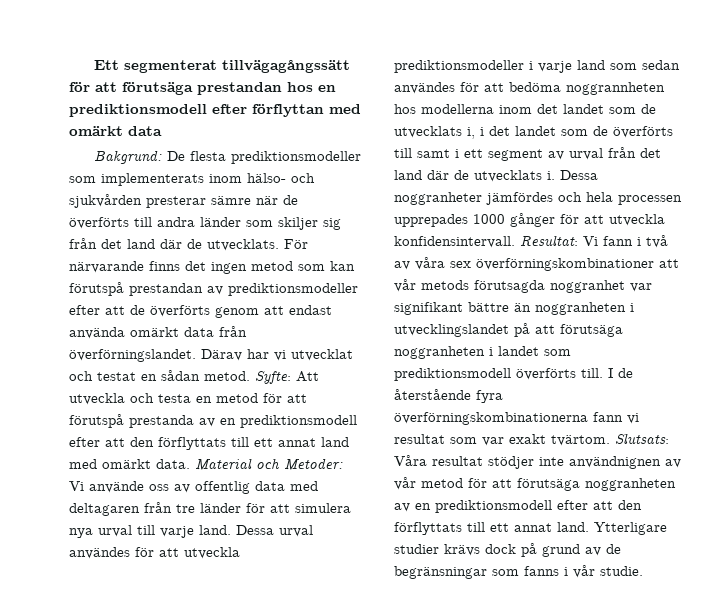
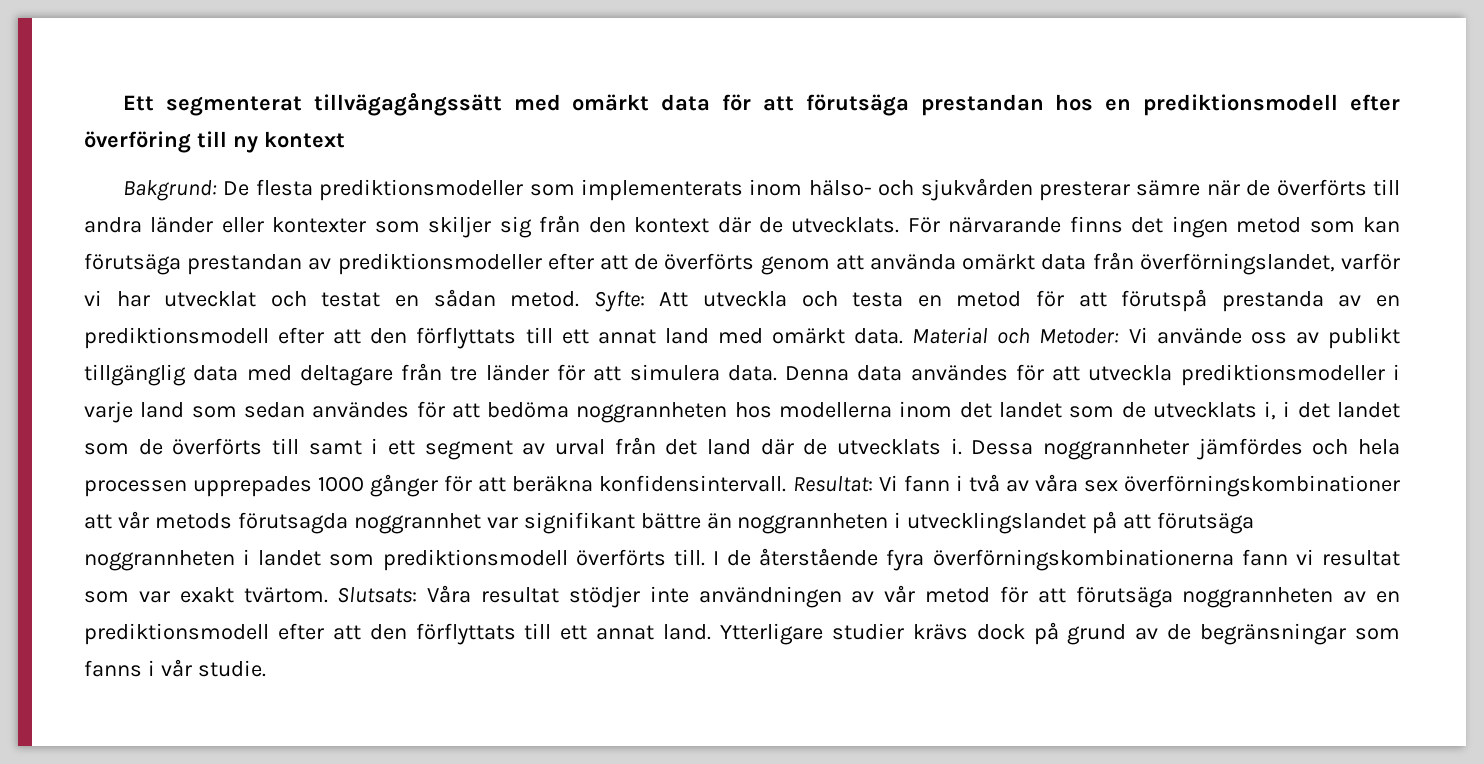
- Ett segmenterat tillvägagångssätt för att förutsäga prestandan hos en prediktionsmodell efter förflyttan med omärkt data
+ Ett segmenterat tillvägagångssätt med omärkt data för att förutsäga prestandan hos en prediktionsmodell efter överföring till ny kontext
- Bakgrund: De flesta prediktionsmodeller som implementerats inom hälso- och sjukvården presterar sämre när de överförts till andra länder som skiljer sig från det land där de utvecklats.
+ Bakgrund: De flesta prediktionsmodeller som implementerats inom hälso- och sjukvården presterar sämre när de överförts till andra länder eller kontexter som skiljer sig från den kontext där de utvecklats.
- För närvarande finns det ingen metod som kan förutspå prestandan av prediktionsmodeller efter att de överförts genom att endast använda omärkt data från överförningslandet. Därav har vi utvecklat och testat en sådan metod.
+ För närvarande finns det ingen metod som kan förutsäga prestandan av prediktionsmodeller efter att de överförts genom att använda omärkt data från överförningslandet, varför vi har utvecklat och testat en sådan metod.
- Material och Metoder: Vi använde oss av offentlig data med deltagaren från tre länder för att simulera nya urval till varje land. Dessa urval användes för att utveckla prediktionsmodeller i varje land som sedan användes för att bedöma noggrannheten hos modellerna inom det landet som de utvecklats i, i det landet som de överförts till samt i ett segment av urval från det land där de utvecklats i.
+ Material och Metoder: Vi använde oss av publikt tillgänglig data med deltagare från tre länder för att simulera data. Denna data användes för att utveckla prediktionsmodeller i varje land som sedan användes för att bedöma noggrannheten hos modellerna inom det landet som de utvecklats i, i det landet som de överförts till samt i ett segment av urval från det land där de utvecklats i.
- Dessa noggranheter jämfördes och hela processen upprepades 1000 gånger för att utveckla konfidensintervall.
+ Dessa noggrannheter jämfördes och hela processen upprepades 1000 gånger för att beräkna konfidensintervall.
- Resultat: Vi fann i två av våra sex överförningskombinationer att vår metods förutsagda noggranhet var signifikant bättre än noggranheten i utvecklingslandet på att förutsäga noggranheten i landet som prediktionsmodell överförts till.
+ Resultat: Vi fann i två av våra sex överförningskombinationer att vår metods förutsagda noggrannhet var signifikant bättre än noggrannheten i utvecklingslandet på att förutsäga noggrannheten i landet som prediktionsmodell överförts till.
- Slutsats: Våra resultat stödjer inte användnignen av vår metod för att förutsäga noggranheten av en prediktionsmodell efter att den förflyttats till ett annat land.
+ Slutsats: Våra resultat stödjer inte användningen av vår metod för att förutsäga noggrannheten av en prediktionsmodell efter att den förflyttats till ett annat land.

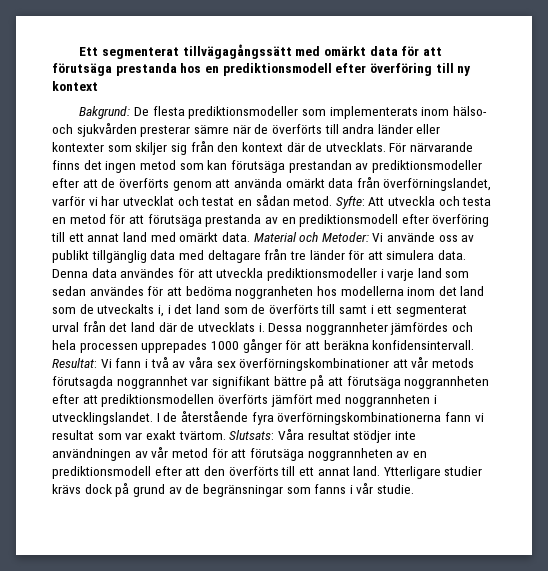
- Ett segmenterat tillvägagångssätt med omärkt data för att förutsäga prestandan hos en prediktionsmodell efter överföring till ny kontext
+ Ett segmenterat tillvägagångssätt med omärkt data för att förutsäga prestanda hos en prediktionsmodell efter överföring till ny kontext
- Syfte: Att utveckla och testa en metod för att förutspå prestanda av en prediktionsmodell efter att den förflyttats till ett annat land med omärkt data.
+ Syfte: Att utveckla och testa en metod för att förutsäga prestanda av en prediktionsmodell efter överföring till ett annat land med omärkt data.
- Denna data användes för att utveckla prediktionsmodeller i varje land som sedan användes för att bedöma noggrannheten hos modellerna inom det landet som de utvecklats i, i det landet som de överförts till samt i ett segment av urval från det land där de utvecklats i.
+ Denna data användes för att utveckla prediktionsmodeller i varje land som sedan användes för att bedöma noggranheten hos modellerna inom det land som de utveckalts i, i det land som de överförts till samt i ett segmenterat urval från det land där de utvecklats i.
- Resultat: Vi fann i två av våra sex överförningskombinationer att vår metods förutsagda noggrannhet var signifikant bättre än noggrannheten i utvecklingslandet på att förutsäga noggrannheten i landet som prediktionsmodell överförts till.
+ Resultat: Vi fann i två av våra sex överförningskombinationer att vår metods förutsagda noggrannhet var signifikant bättre på att förutsäga noggrannheten efter att prediktionsmodellen överförts jämfört med noggrannheten i utvecklingslandet.
- Slutsats: Våra resultat stödjer inte användningen av vår metod för att förutsäga noggrannheten av en prediktionsmodell efter att den förflyttats till ett annat land.
+ Slutsats: Våra resultat stödjer inte användningen av vår metod för att förutsäga noggrannheten av en prediktionsmodell efter att den överförts till ett annat land.

